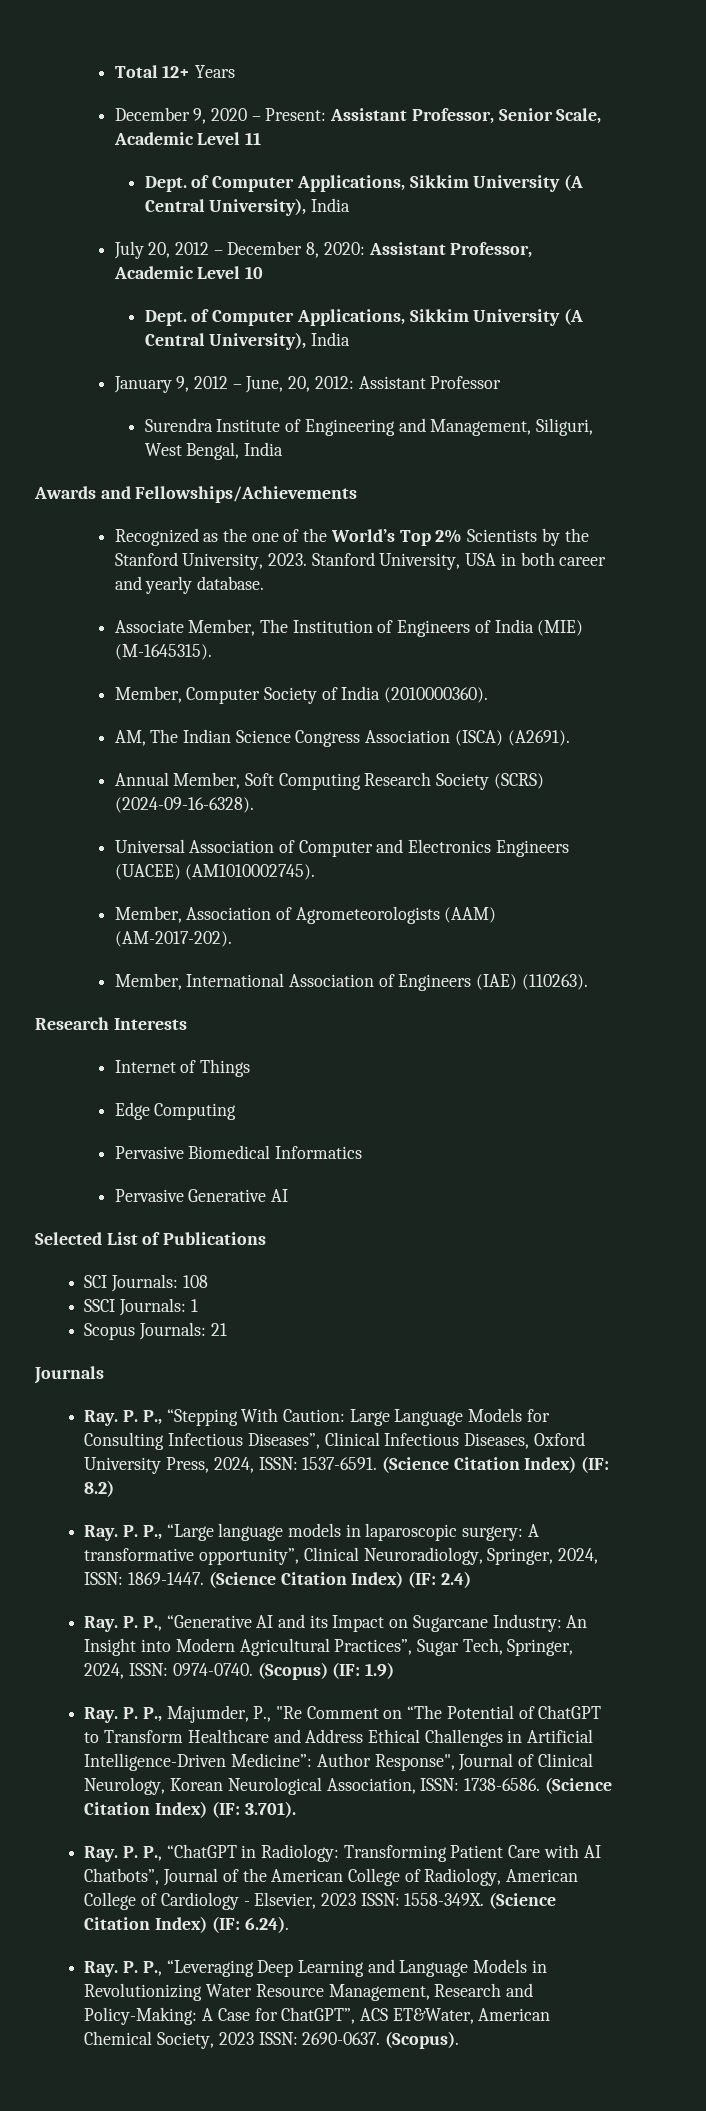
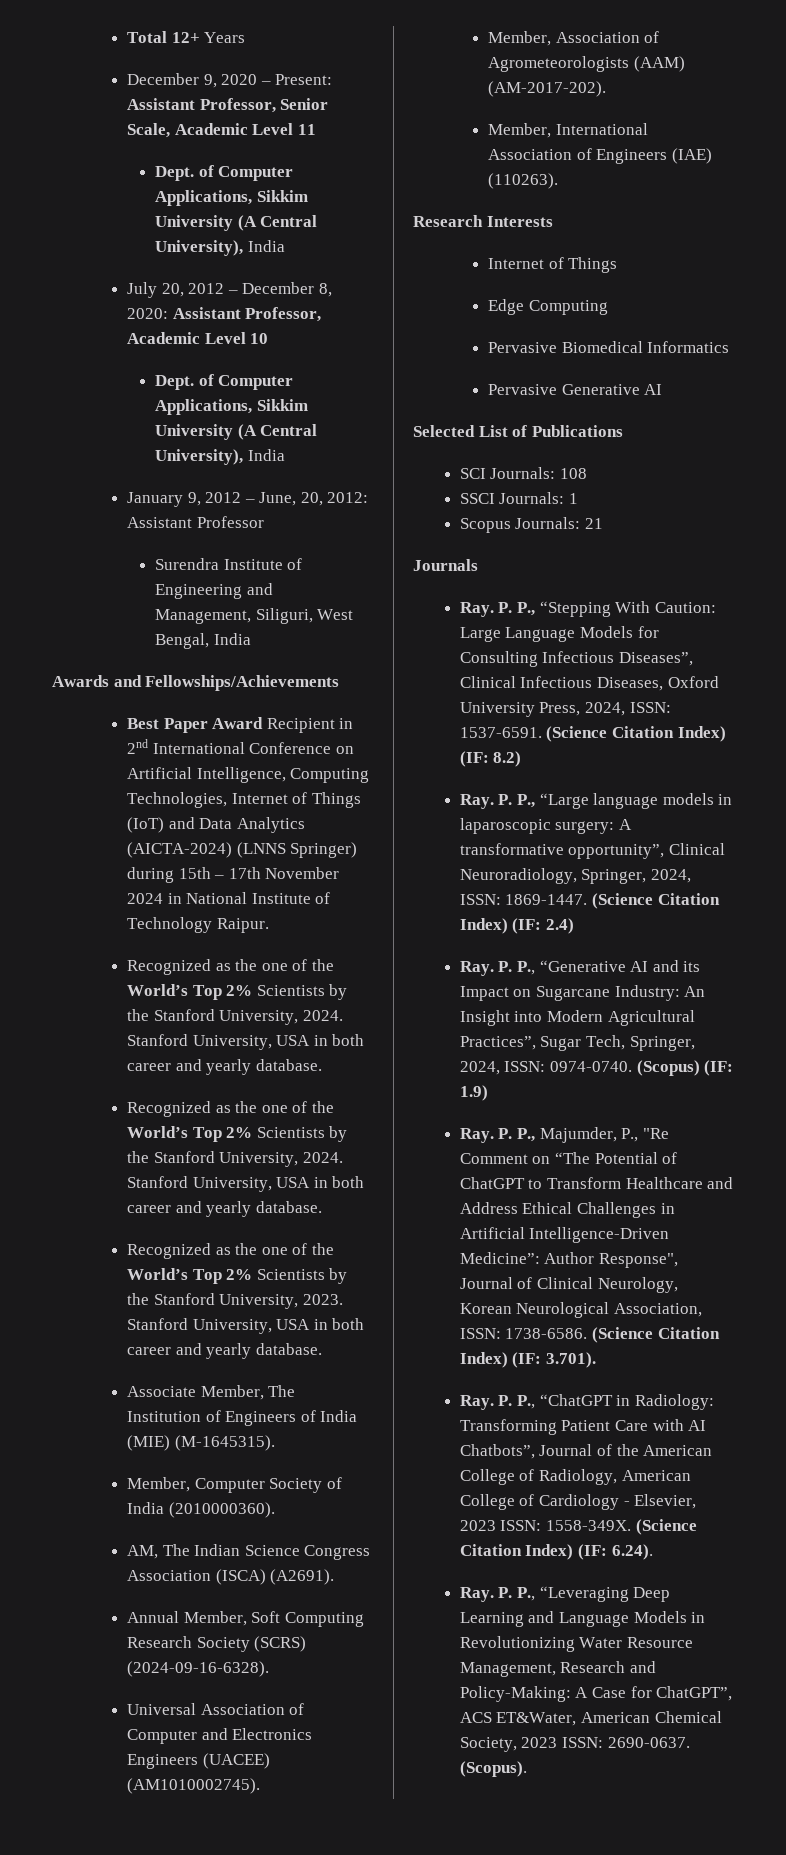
+ Best Paper Award Recipient in 2nd International Conference on Artificial Intelligence, Computing Technologies, Internet of Things (IoT) and Data Analytics (AICTA-2024) (LNNS Springer) during 15th – 17th November 2024 in National Institute of Technology Raipur.
+ Recognized as the one of the World’s Top 2% Scientists by the Stanford University, 2024. Stanford University, USA in both career and yearly database.
+ Recognized as the one of the World’s Top 2% Scientists by the Stanford University, 2024. Stanford University, USA in both career and yearly database.

